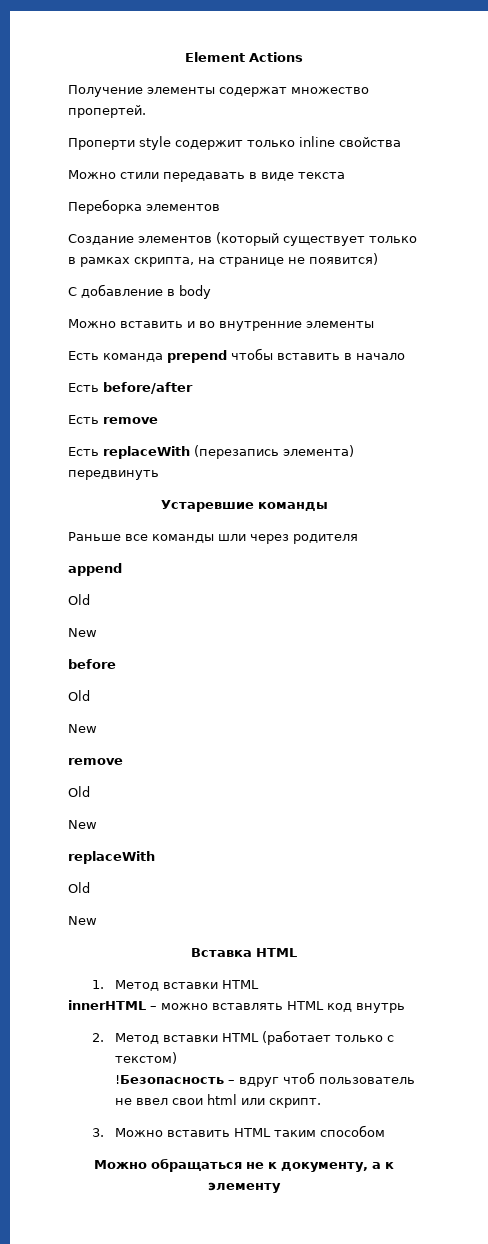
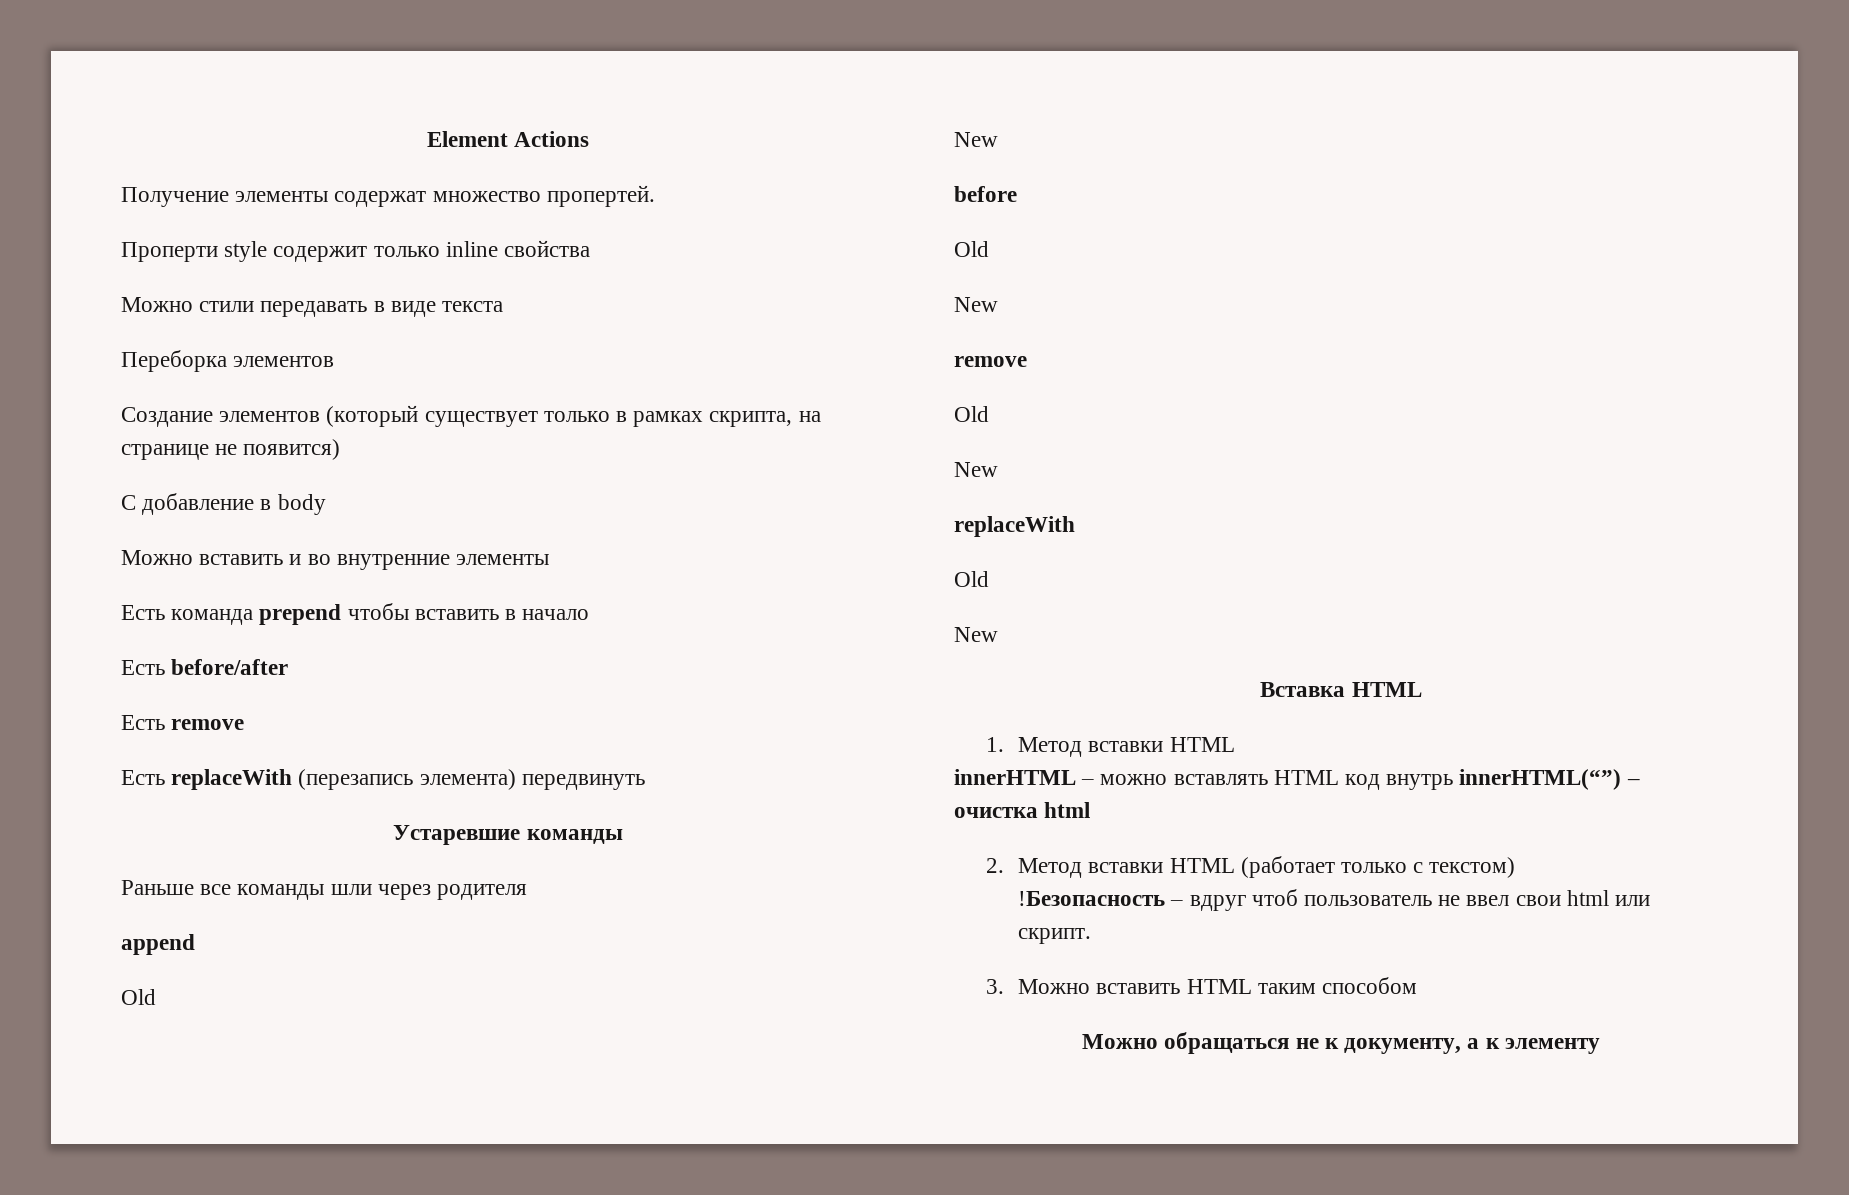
- innerHTML – можно вставлять HTML код внутрь
+ innerHTML – можно вставлять HTML код внутрь innerHTML(“”) – очистка html

